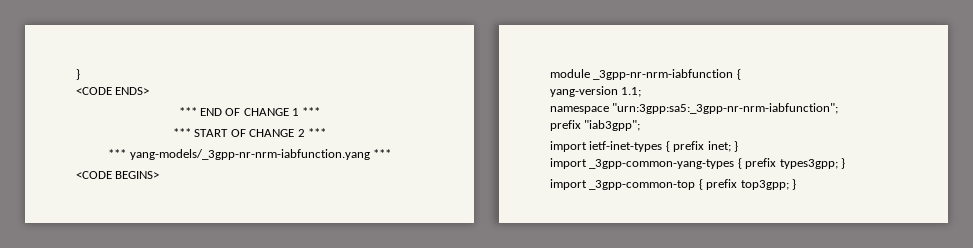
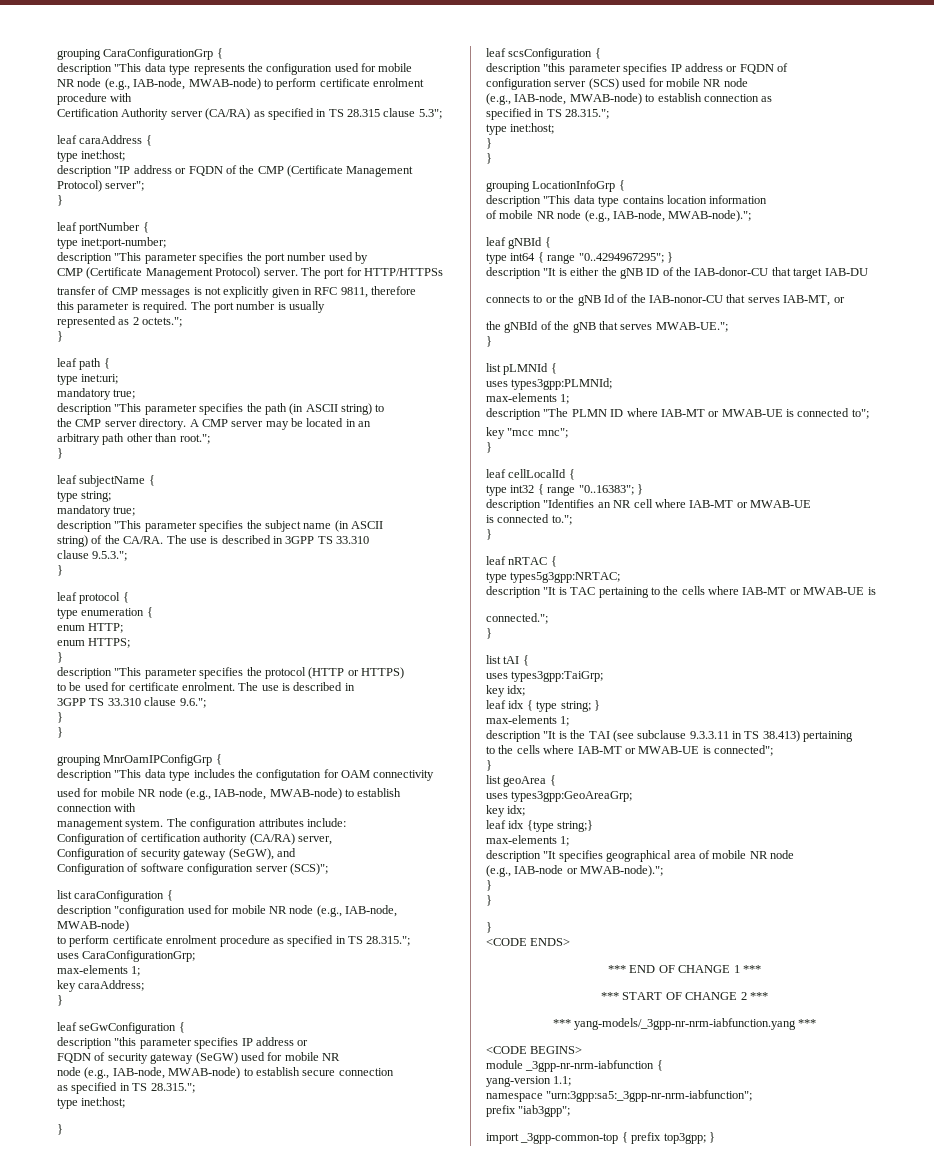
+ grouping CaraConfigurationGrp {
+ description "This data type represents the configuration used for mobile
+ NR node (e.g., IAB-node, MWAB-node) to perform certificate enrolment procedure with
+ Certification Authority server (CA/RA) as specified in TS 28.315 clause 5.3";
+ leaf caraAddress {
+ type inet:host;
+ description "IP address or FQDN of the CMP (Certificate Management Protocol) server";
+ }
+ leaf portNumber {
+ type inet:port-number;
+ description "This parameter specifies the port number used by
+ CMP (Certificate Management Protocol) server. The port for HTTP/HTTPSs
+ transfer of CMP messages is not explicitly given in RFC 9811, therefore
+ this parameter is required. The port number is usually
+ represented as 2 octets.";
+ }
+ leaf path {
+ type inet:uri;
+ mandatory true;
+ description "This parameter specifies the path (in ASCII string) to
+ the CMP server directory. A CMP server may be located in an
+ arbitrary path other than root.";
+ }
+ leaf subjectName {
+ type string;
+ mandatory true;
+ description "This parameter specifies the subject name (in ASCII
+ string) of the CA/RA. The use is described in 3GPP TS 33.310
+ clause 9.5.3.";
+ }
+ leaf protocol {
+ type enumeration {
+ enum HTTP;
+ enum HTTPS;
+ }
+ description "This parameter specifies the protocol (HTTP or HTTPS)
+ to be used for certificate enrolment. The use is described in
+ 3GPP TS 33.310 clause 9.6.";
+ }
+ }
+ grouping MnrOamIPConfigGrp {
+ description "This data type includes the configutation for OAM connectivity
+ used for mobile NR node (e.g., IAB-node, MWAB-node) to establish connection with
+ management system. The configuration attributes include:
+ Configuration of certification authority (CA/RA) server,
+ Configuration of security gateway (SeGW), and
+ Configuration of software configuration server (SCS)";
+ list caraConfiguration {
+ description "configuration used for mobile NR node (e.g., IAB-node, MWAB-node)
+ to perform certificate enrolment procedure as specified in TS 28.315.";
+ uses CaraConfigurationGrp;
+ max-elements 1;
+ key caraAddress;
+ }
+ leaf seGwConfiguration {
+ description "this parameter specifies IP address or
+ FQDN of security gateway (SeGW) used for mobile NR
+ node (e.g., IAB-node, MWAB-node) to establish secure connection
+ as specified in TS 28.315.";
+ type inet:host;
+ }
+ leaf scsConfiguration {
+ description "this parameter specifies IP address or FQDN of
+ configuration server (SCS) used for mobile NR node
+ (e.g., IAB-node, MWAB-node) to establish connection as
+ specified in TS 28.315.";
+ type inet:host;
+ }
+ }
+ grouping LocationInfoGrp {
+ description "This data type contains location information
+ of mobile NR node (e.g., IAB-node, MWAB-node).";
+ leaf gNBId {
+ type int64 { range "0..4294967295"; }
+ description "It is either the gNB ID of the IAB-donor-CU that target IAB-DU
+ connects to or the gNB Id of the IAB-nonor-CU that serves IAB-MT, or
+ the gNBId of the gNB that serves MWAB-UE.";
+ }
+ list pLMNId {
+ uses types3gpp:PLMNId;
+ max-elements 1;
+ description "The PLMN ID where IAB-MT or MWAB-UE is connected to";
+ key "mcc mnc";
+ }
+ leaf cellLocalId {
+ type int32 { range "0..16383"; }
+ description "Identifies an NR cell where IAB-MT or MWAB-UE
+ is connected to.";
+ }
+ leaf nRTAC {
+ type types5g3gpp:NRTAC;
+ description "It is TAC pertaining to the cells where IAB-MT or MWAB-UE is
+ connected.";
+ }
+ list tAI {
+ uses types3gpp:TaiGrp;
+ key idx;
+ leaf idx { type string; }
+ max-elements 1;
+ description "It is the TAI (see subclause 9.3.3.11 in TS 38.413) pertaining
+ to the cells where IAB-MT or MWAB-UE is connected";
+ }
+ list geoArea {
+ uses types3gpp:GeoAreaGrp;
+ key idx;
+ leaf idx {type string;}
+ max-elements 1;
+ description "It specifies geographical area of mobile NR node
+ (e.g., IAB-node or MWAB-node).";
+ }
+ }
- import ietf-inet-types { prefix inet; }
- import _3gpp-common-yang-types { prefix types3gpp; }

